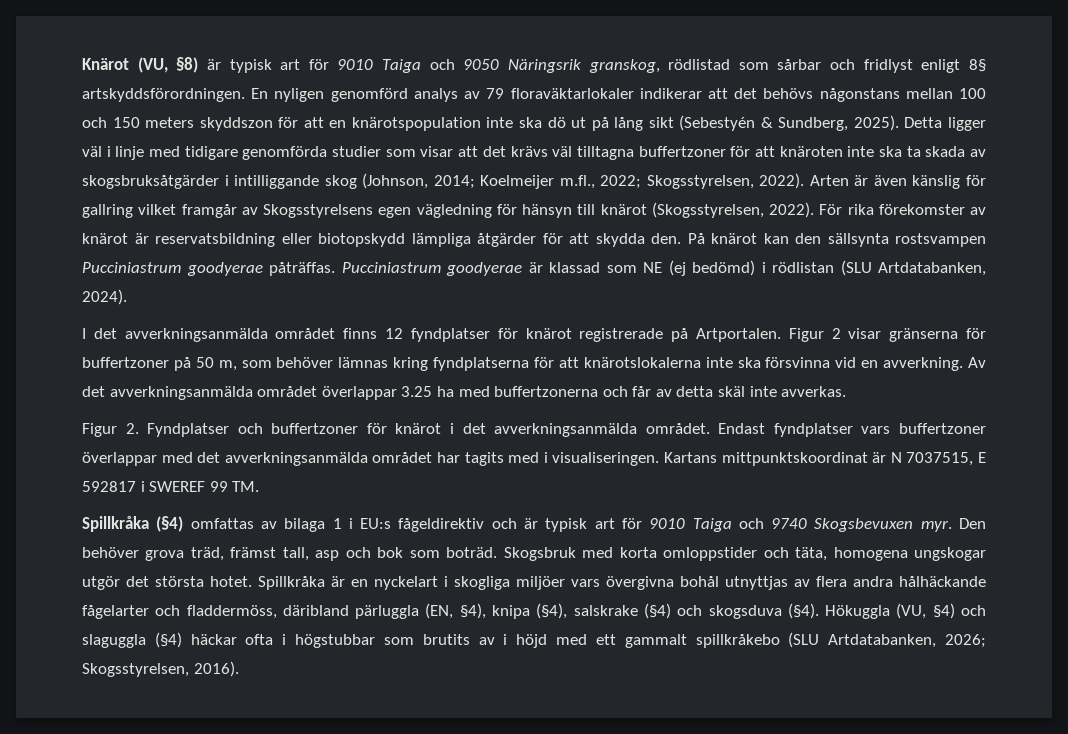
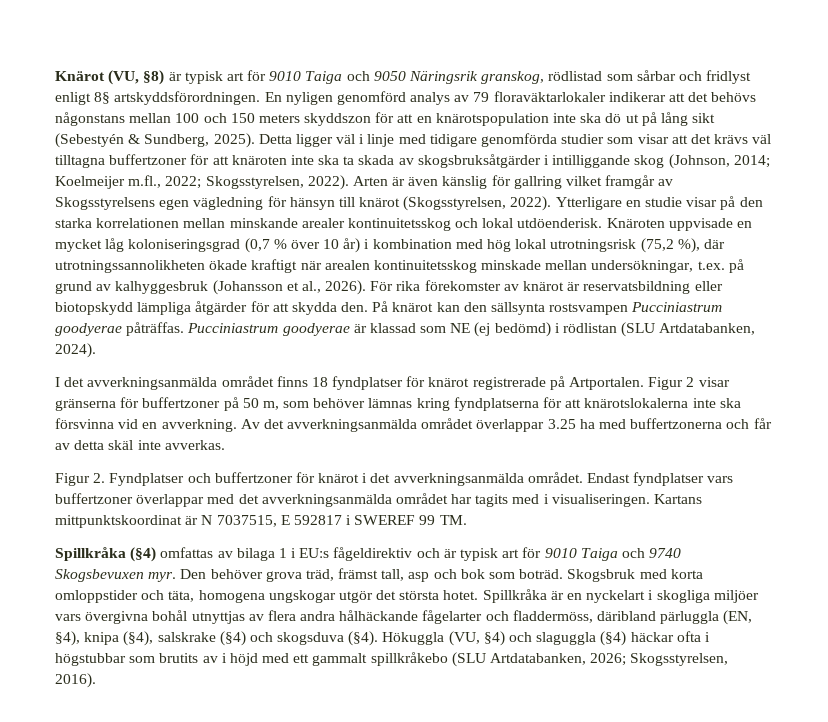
+ Ytterligare en studie visar på den starka korrelationen mellan minskande arealer kontinuitetsskog och lokal utdöenderisk. Knäroten uppvisade en mycket låg koloniseringsgrad (0,7 % över 10 år) i kombination med hög lokal utrotningsrisk (75,2 %), där utrotningssannolikheten ökade kraftigt när arealen kontinuitetsskog minskade mellan undersökningar, t.ex. på grund av kalhyggesbruk (Johansson et al., 2026).
- I det avverkningsanmälda området finns 12 fyndplatser för knärot registrerade på Artportalen.
+ I det avverkningsanmälda området finns 18 fyndplatser för knärot registrerade på Artportalen.

